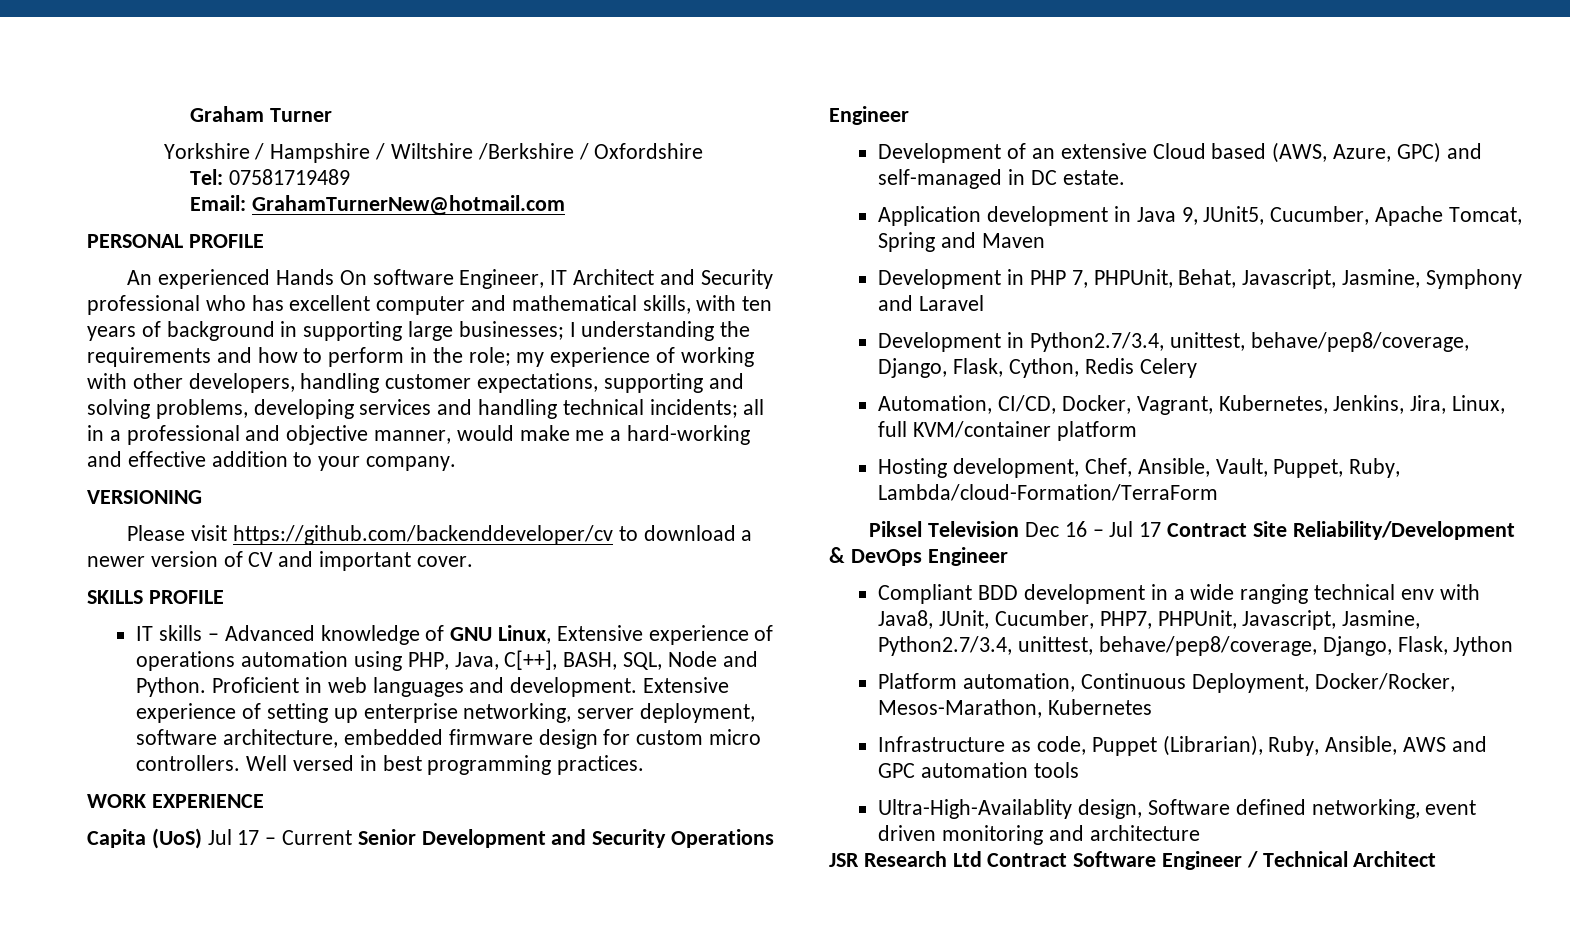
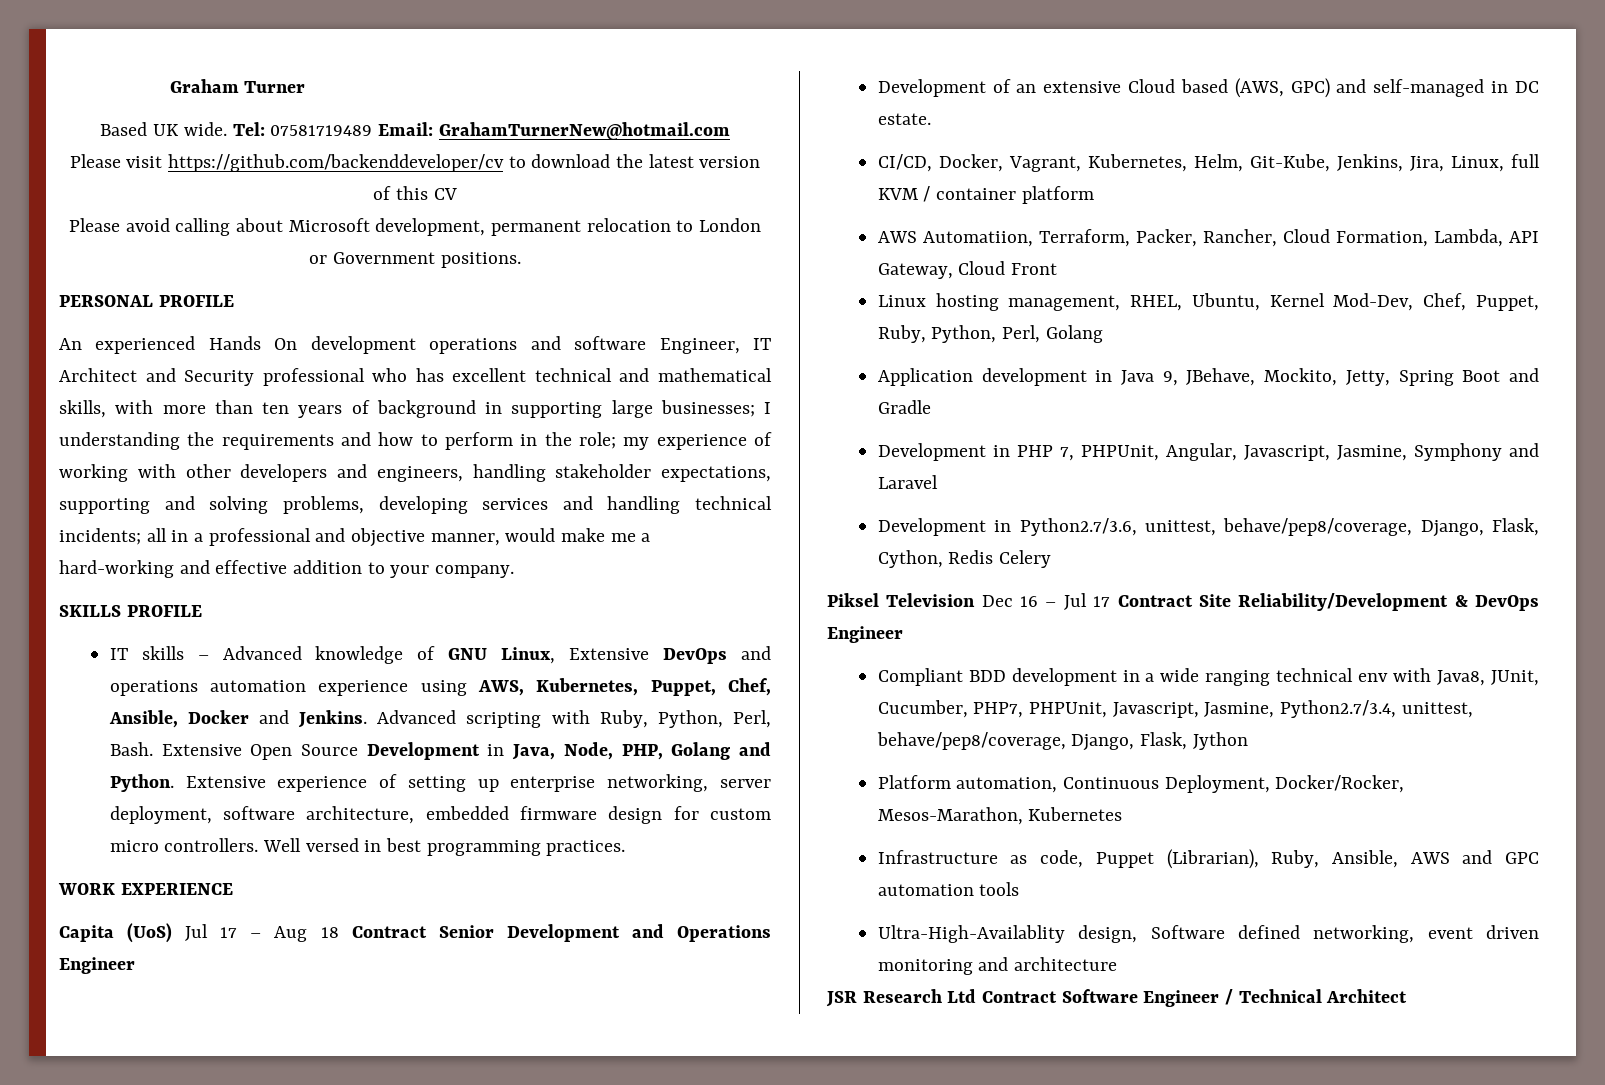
- Yorkshire / Hampshire / Wiltshire /Berkshire / Oxfordshire
- Tel: 07581719489
- Email: GrahamTurnerNew@hotmail.com
+ Based UK wide. Tel: 07581719489 Email: GrahamTurnerNew@hotmail.com
+ Please visit https://github.com/backenddeveloper/cv to download the latest version of this CV
+ Please avoid calling about Microsoft development, permanent relocation to London or Government positions.
- An experienced Hands On software Engineer, IT Architect and Security professional who has excellent computer and mathematical skills, with ten years of background in supporting large businesses;
+ An experienced Hands On development operations and software Engineer, IT Architect and Security professional who has excellent technical and mathematical skills, with more than ten years of background in supporting large businesses;
- my experience of working with other developers, handling customer expectations, supporting and solving problems, developing services and handling technical incidents;
+ my experience of working with other developers and engineers, handling stakeholder expectations, supporting and solving problems, developing services and handling technical incidents;
- VERSIONING
- Please visit https://github.com/backenddeveloper/cv to download a newer version of CV and important cover.
- IT skills – Advanced knowledge of GNU Linux, Extensive experience of operations automation using PHP, Java, C[++], BASH, SQL, Node and Python. Proficient in web languages and development.
+ IT skills – Advanced knowledge of GNU Linux, Extensive DevOps and operations automation experience using AWS, Kubernetes, Puppet, Chef, Ansible, Docker and Jenkins. Advanced scripting with Ruby, Python, Perl, Bash. Extensive Open Source Development in Java, Node, PHP, Golang and Python.
- Capita (UoS) Jul 17 – Current Senior Development and Security Operations Engineer
+ Capita (UoS) Jul 17 – Aug 18 Contract Senior Development and Operations Engineer
- Development of an extensive Cloud based (AWS, Azure, GPC) and self-managed in DC estate.
+ Development of an extensive Cloud based (AWS, GPC) and self-managed in DC estate.
+ CI/CD, Docker, Vagrant, Kubernetes, Helm, Git-Kube, Jenkins, Jira, Linux, full KVM / container platform
+ AWS Automatiion, Terraform, Packer, Rancher, Cloud Formation, Lambda, API Gateway, Cloud Front
+ Linux hosting management, RHEL, Ubuntu, Kernel Mod-Dev, Chef, Puppet, Ruby, Python, Perl, Golang
- Application development in Java 9, JUnit5, Cucumber, Apache Tomcat, Spring and Maven
+ Application development in Java 9, JBehave, Mockito, Jetty, Spring Boot and Gradle
- Development in PHP 7, PHPUnit, Behat, Javascript, Jasmine, Symphony and Laravel
+ Development in PHP 7, PHPUnit, Angular, Javascript, Jasmine, Symphony and Laravel
- Development in Python2.7/3.4, unittest, behave/pep8/coverage, Django, Flask, Cython, Redis Celery
+ Development in Python2.7/3.6, unittest, behave/pep8/coverage, Django, Flask, Cython, Redis Celery
- Automation, CI/CD, Docker, Vagrant, Kubernetes, Jenkins, Jira, Linux, full KVM/container platform
- Hosting development, Chef, Ansible, Vault, Puppet, Ruby, Lambda/cloud-Formation/TerraForm

